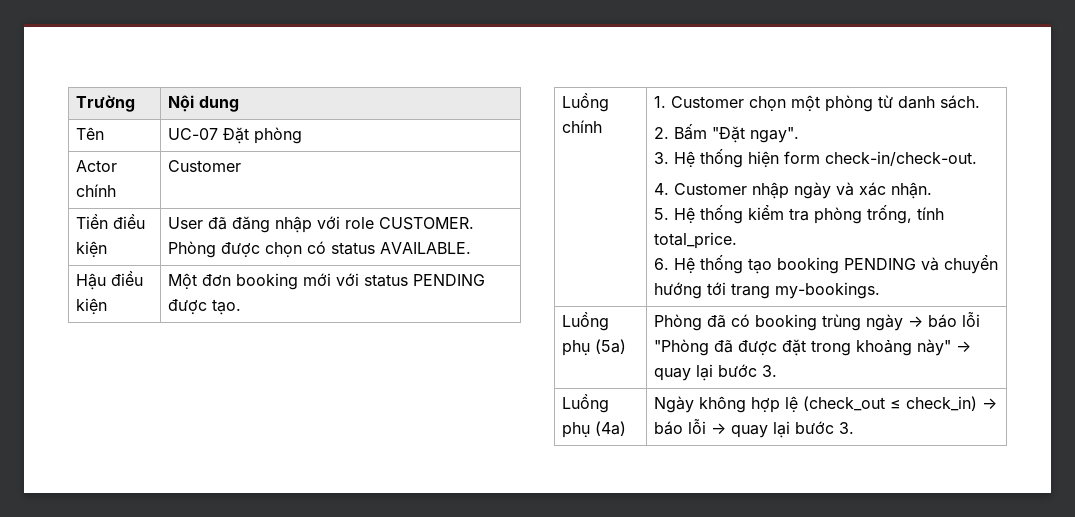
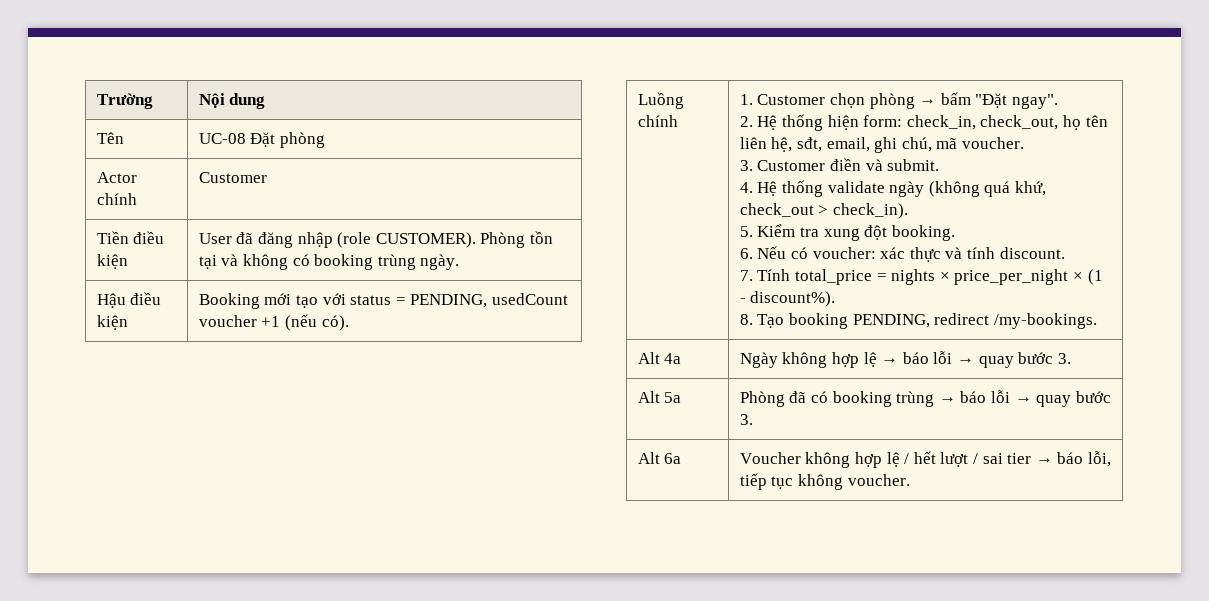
- Tên | UC-07 Đặt phòng
+ Tên | UC-08 Đặt phòng
- Tiền điều kiện | User đã đăng nhập với role CUSTOMER. Phòng được chọn có status AVAILABLE.
- Hậu điều kiện | Một đơn booking mới với status PENDING được tạo.
+ Tiền điều kiện | User đã đăng nhập (role CUSTOMER). Phòng tồn tại và không có booking trùng ngày.
+ Hậu điều kiện | Booking mới tạo với status = PENDING, usedCount voucher +1 (nếu có).
- 1. Customer chọn một phòng từ danh sách.
- 2. Bấm "Đặt ngay".
+ 1. Customer chọn phòng → bấm "Đặt ngay".
- 3. Hệ thống hiện form check-in/check-out.
- 4. Customer nhập ngày và xác nhận.
- 5. Hệ thống kiểm tra phòng trống, tính total_price.
- 6. Hệ thống tạo booking PENDING và chuyển hướng tới trang my-bookings.
- Luồng phụ (5a) | Phòng đã có booking trùng ngày → báo lỗi "Phòng đã được đặt trong khoảng này" → quay lại bước 3.
- Luồng phụ (4a) | Ngày không hợp lệ (check_out ≤ check_in) → báo lỗi → quay lại bước 3.
+ 2. Hệ thống hiện form: check_in, check_out, họ tên liên hệ, sđt, email, ghi chú, mã voucher.
+ 3. Customer điền và submit.
+ 4. Hệ thống validate ngày (không quá khứ, check_out > check_in).
+ 5. Kiểm tra xung đột booking.
+ 6. Nếu có voucher: xác thực và tính discount.
+ 7. Tính total_price = nights × price_per_night × (1 - discount%).
+ 8. Tạo booking PENDING, redirect /my-bookings.
+ Alt 4a | Ngày không hợp lệ → báo lỗi → quay bước 3.
+ Alt 5a | Phòng đã có booking trùng → báo lỗi → quay bước 3.
+ Alt 6a | Voucher không hợp lệ / hết lượt / sai tier → báo lỗi, tiếp tục không voucher.

